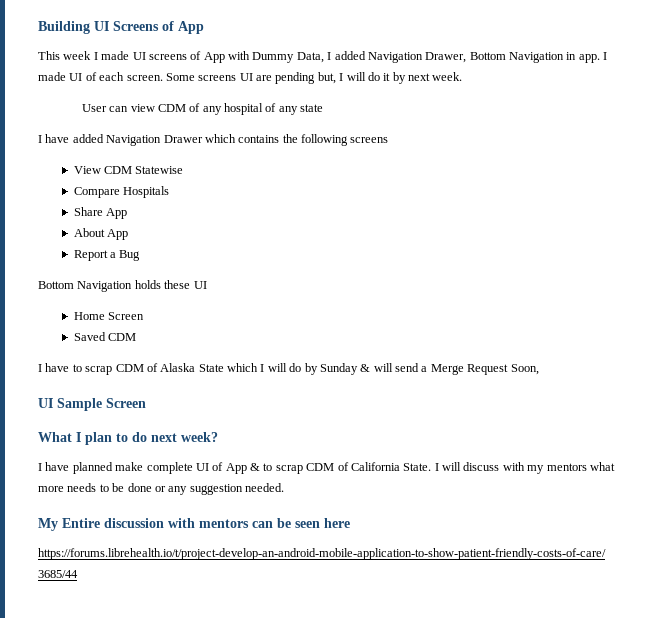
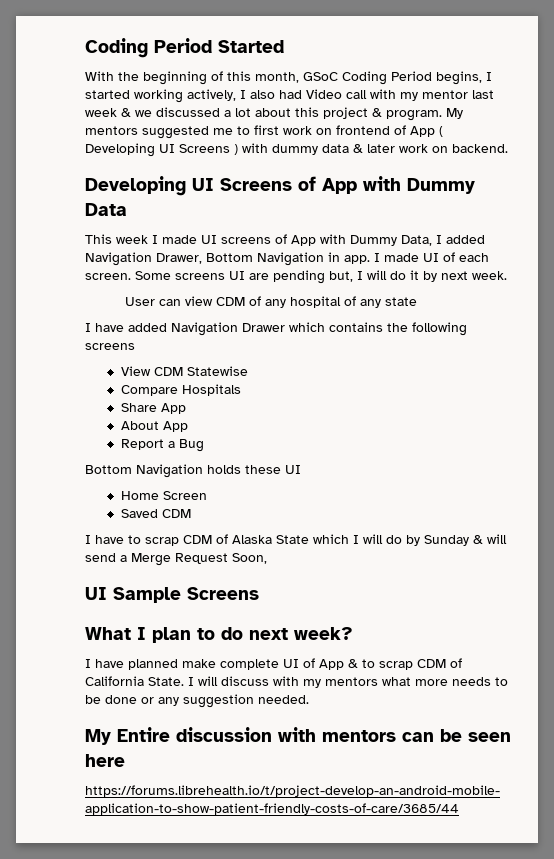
- Building UI Screens of App
+ Coding Period Started
+ With the beginning of this month, GSoC Coding Period begins, I started working actively, I also had Video call with my mentor last week & we discussed a lot about this project & program. My mentors suggested me to first work on frontend of App ( Developing UI Screens ) with dummy data & later work on backend.
+ Developing UI Screens of App with Dummy Data
- UI Sample Screen
+ UI Sample Screens

